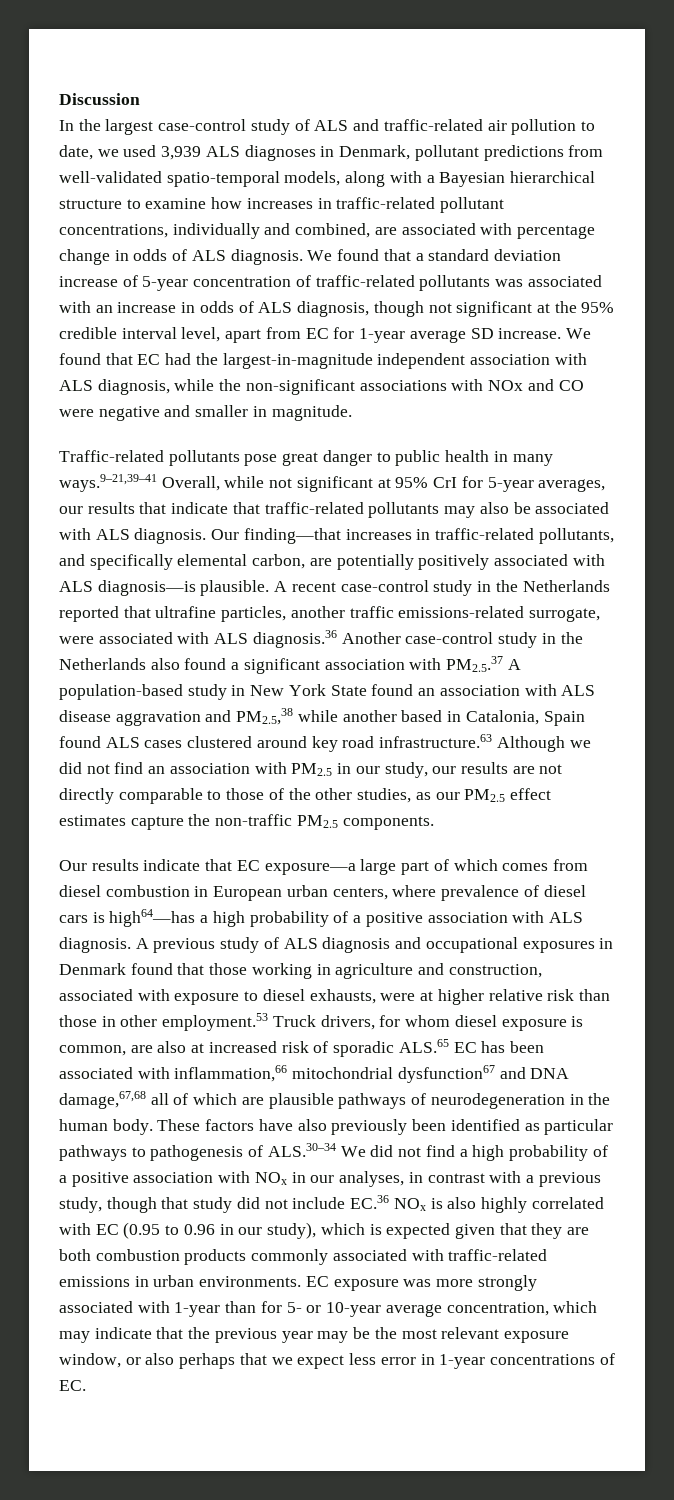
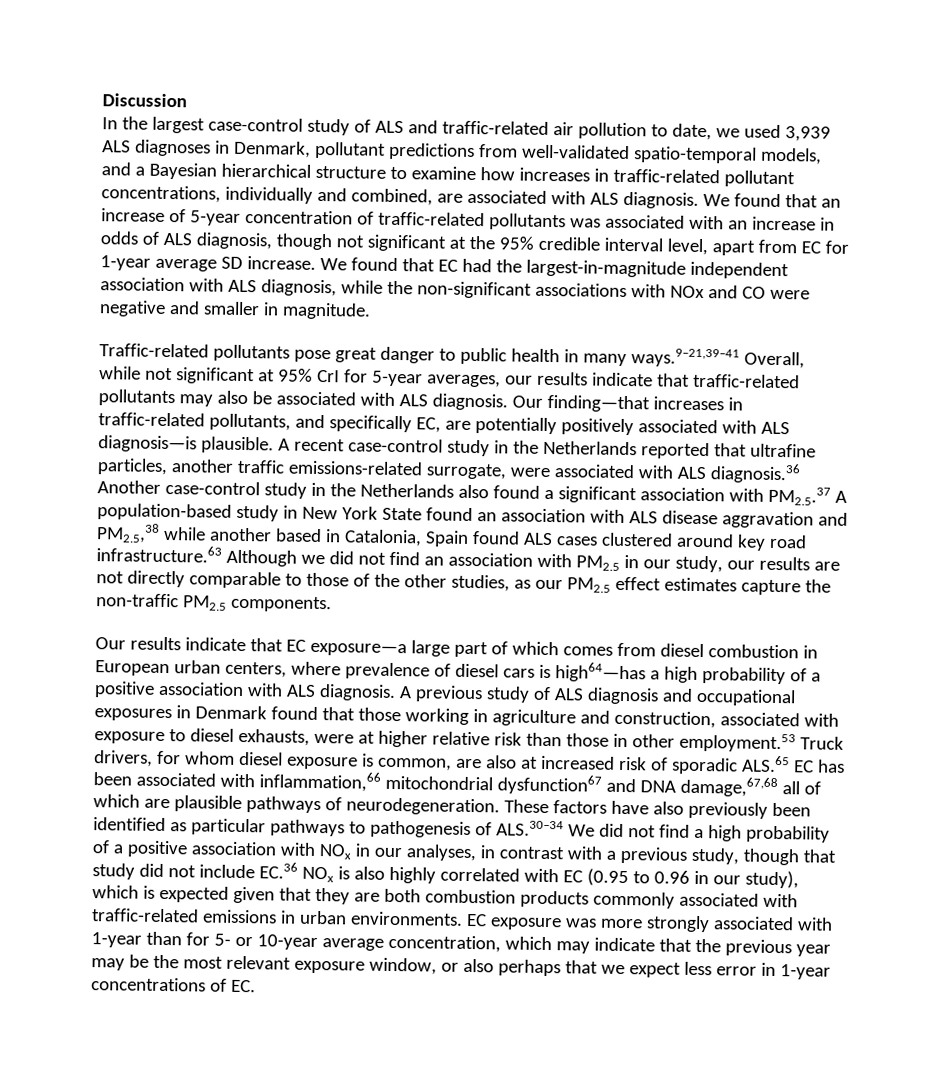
- In the largest case-control study of ALS and traffic-related air pollution to date, we used 3,939 ALS diagnoses in Denmark, pollutant predictions from well-validated spatio-temporal models, along with a Bayesian hierarchical structure to examine how increases in traffic-related pollutant concentrations, individually and combined, are associated with percentage change in odds of ALS diagnosis.
+ In the largest case-control study of ALS and traffic-related air pollution to date, we used 3,939 ALS diagnoses in Denmark, pollutant predictions from well-validated spatio-temporal models, and a Bayesian hierarchical structure to examine how increases in traffic-related pollutant concentrations, individually and combined, are associated with ALS diagnosis.
- We found that a standard deviation increase of 5-year concentration of traffic-related pollutants was associated with an increase in odds of ALS diagnosis, though not significant at the 95% credible interval level, apart from EC for 1-year average SD increase.
+ We found that an increase of 5-year concentration of traffic-related pollutants was associated with an increase in odds of ALS diagnosis, though not significant at the 95% credible interval level, apart from EC for 1-year average SD increase.
- Traffic-related pollutants pose great danger to public health in many ways.9–21,39–41 Overall, while not significant at 95% CrI for 5-year averages, our results that indicate that traffic-related pollutants may also be associated with ALS diagnosis.
+ Traffic-related pollutants pose great danger to public health in many ways.9–21,39–41 Overall, while not significant at 95% CrI for 5-year averages, our results indicate that traffic-related pollutants may also be associated with ALS diagnosis.
- Our finding—that increases in traffic-related pollutants, and specifically elemental carbon, are potentially positively associated with ALS diagnosis—is plausible.
+ Our finding—that increases in traffic-related pollutants, and specifically EC, are potentially positively associated with ALS diagnosis—is plausible.
- A previous study of ALS diagnosis and occupational exposures in Denmark found that those working in agriculture and construction, associated with exposure to diesel exhausts, were at higher relative risk than those in other employment.53 Truck drivers, for whom diesel exposure is common, are also at increased risk of sporadic ALS.65 EC has been associated with inflammation,66 mitochondrial dysfunction67 and DNA damage,67,68 all of which are plausible pathways of neurodegeneration in the human body.
+ A previous study of ALS diagnosis and occupational exposures in Denmark found that those working in agriculture and construction, associated with exposure to diesel exhausts, were at higher relative risk than those in other employment.53 Truck drivers, for whom diesel exposure is common, are also at increased risk of sporadic ALS.65 EC has been associated with inflammation,66 mitochondrial dysfunction67 and DNA damage,67,68 all of which are plausible pathways of neurodegeneration.

